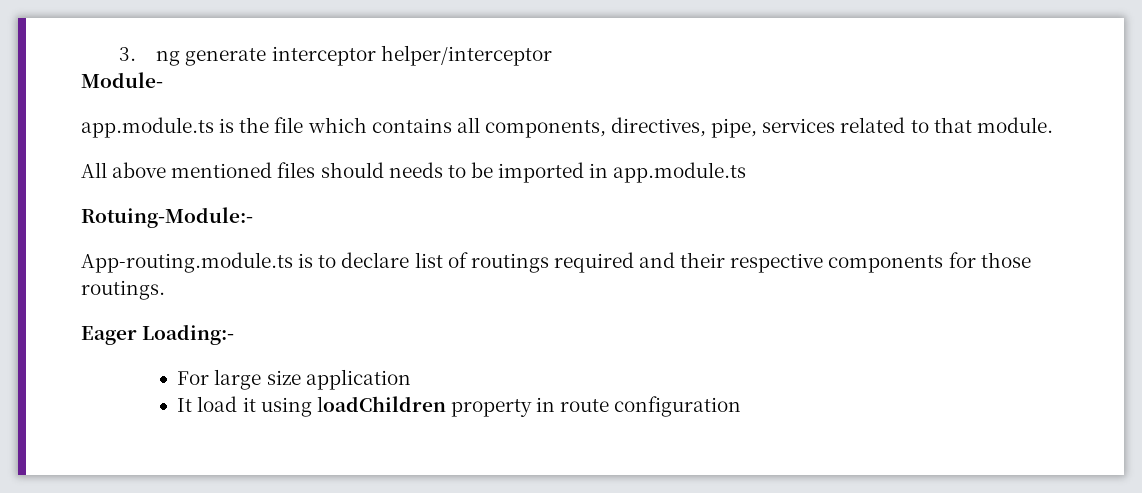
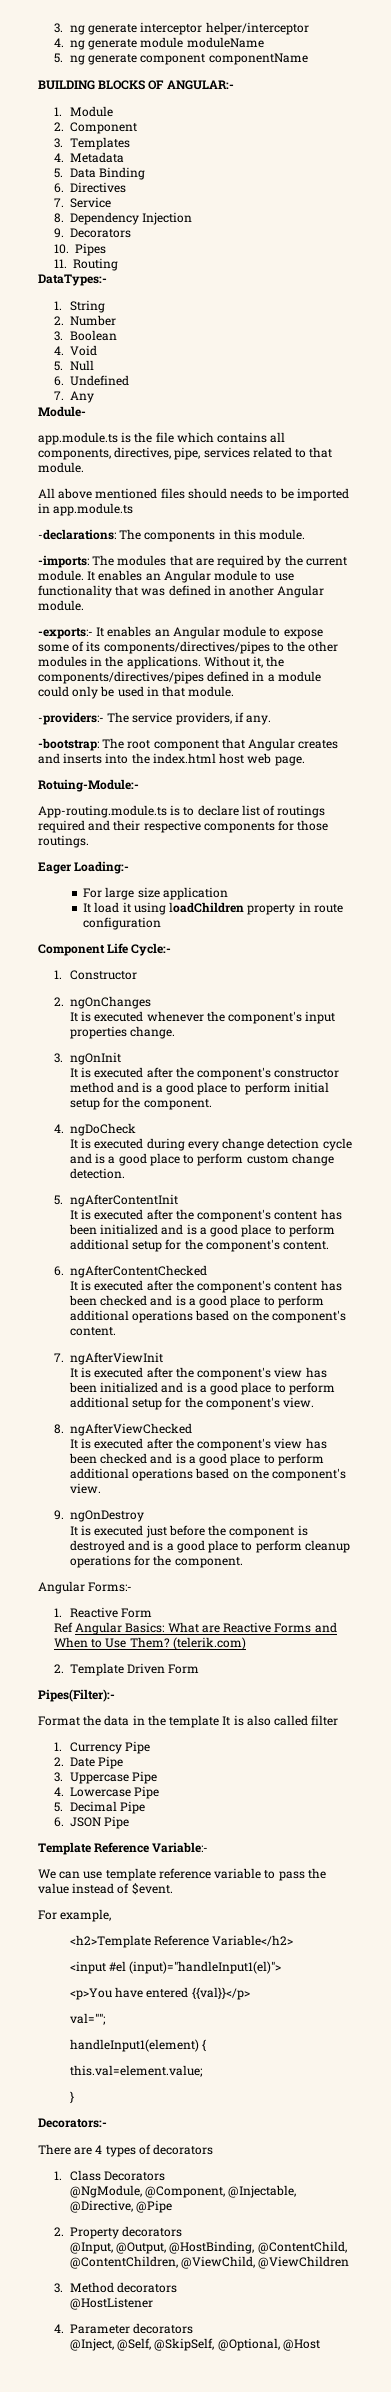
+ 4. ng generate module moduleName
+ 5. ng generate component componentName
+ BUILDING BLOCKS OF ANGULAR:-
+ 1. Module
+ 2. Component
+ 3. Templates
+ 4. Metadata
+ 5. Data Binding
+ 6. Directives
+ 7. Service
+ 8. Dependency Injection
+ 9. Decorators
+ 10. Pipes
+ 11. Routing
+ DataTypes:-
+ 1. String
+ 2. Number
+ 3. Boolean
+ 4. Void
+ 5. Null
+ 6. Undefined
+ 7. Any
+ -declarations: The components in this module.
+ -imports: The modules that are required by the current module. It enables an Angular module to use functionality that was defined in another Angular module.
+ -exports:- It enables an Angular module to expose some of its components/directives/pipes to the other modules in the applications. Without it, the components/directives/pipes defined in a module could only be used in that module.
+ -providers:- The service providers, if any.
+ -bootstrap: The root component that Angular creates and inserts into the index.html host web page.
+ Component Life Cycle:-
+ 1. Constructor
+ 2. ngOnChanges
+ It is executed whenever the component's input properties change.
+ 3. ngOnInit
+ It is executed after the component's constructor method and is a good place to perform initial setup for the component.
+ 4. ngDoCheck
+ It is executed during every change detection cycle and is a good place to perform custom change detection.
+ 5. ngAfterContentInit
+ It is executed after the component's content has been initialized and is a good place to perform additional setup for the component's content.
+ 6. ngAfterContentChecked
+ It is executed after the component's content has been checked and is a good place to perform additional operations based on the component's content.
+ 7. ngAfterViewInit
+ It is executed after the component's view has been initialized and is a good place to perform additional setup for the component's view.
+ 8. ngAfterViewChecked
+ It is executed after the component's view has been checked and is a good place to perform additional operations based on the component's view.
+ 9. ngOnDestroy
+ It is executed just before the component is destroyed and is a good place to perform cleanup operations for the component.
+ Angular Forms:-
+ 1. Reactive Form
+ Ref Angular Basics: What are Reactive Forms and When to Use Them? (telerik.com)
+ 2. Template Driven Form
+ Pipes(Filter):-
+ Format the data in the template It is also called filter
+ 1. Currency Pipe
+ 2. Date Pipe
+ 3. Uppercase Pipe
+ 4. Lowercase Pipe
+ 5. Decimal Pipe
+ 6. JSON Pipe
+ Template Reference Variable:-
+ We can use template reference variable to pass the value instead of $event.
+ For example,
+ <h2>Template Reference Variable</h2>
+ <input #el (input)="handleInput1(el)">
+ <p>You have entered {{val}}</p>
+ val="";
+ handleInput1(element) {
+ this.val=element.value;
+ }
+ Decorators:-
+ There are 4 types of decorators
+ 1. Class Decorators
+ @NgModule, @Component, @Injectable, @Directive, @Pipe
+ 2. Property decorators
+ @Input, @Output, @HostBinding, @ContentChild, @ContentChildren, @ViewChild, @ViewChildren
+ 3. Method decorators
+ @HostListener
+ 4. Parameter decorators
+ @Inject, @Self, @SkipSelf, @Optional, @Host

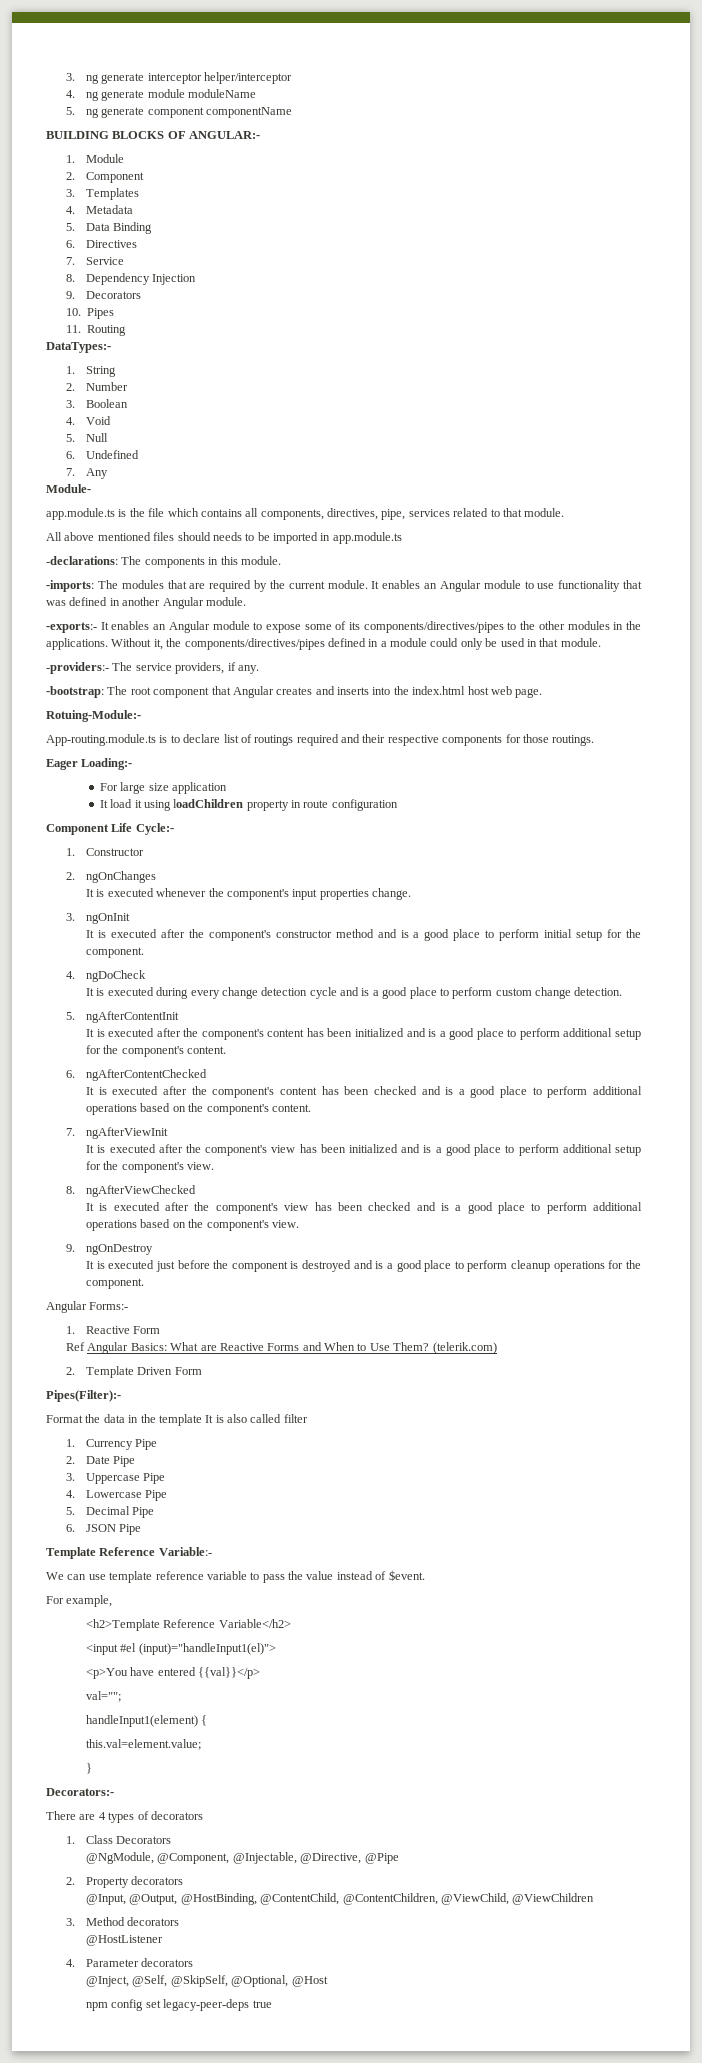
+ npm config set legacy-peer-deps true

